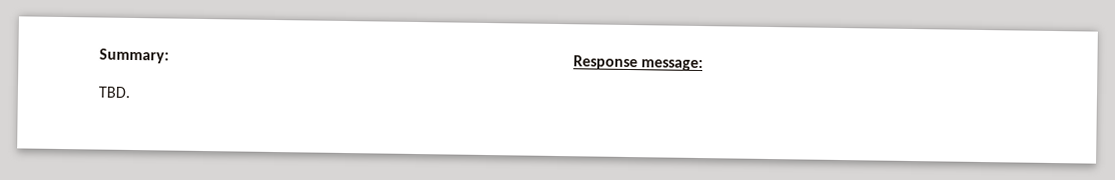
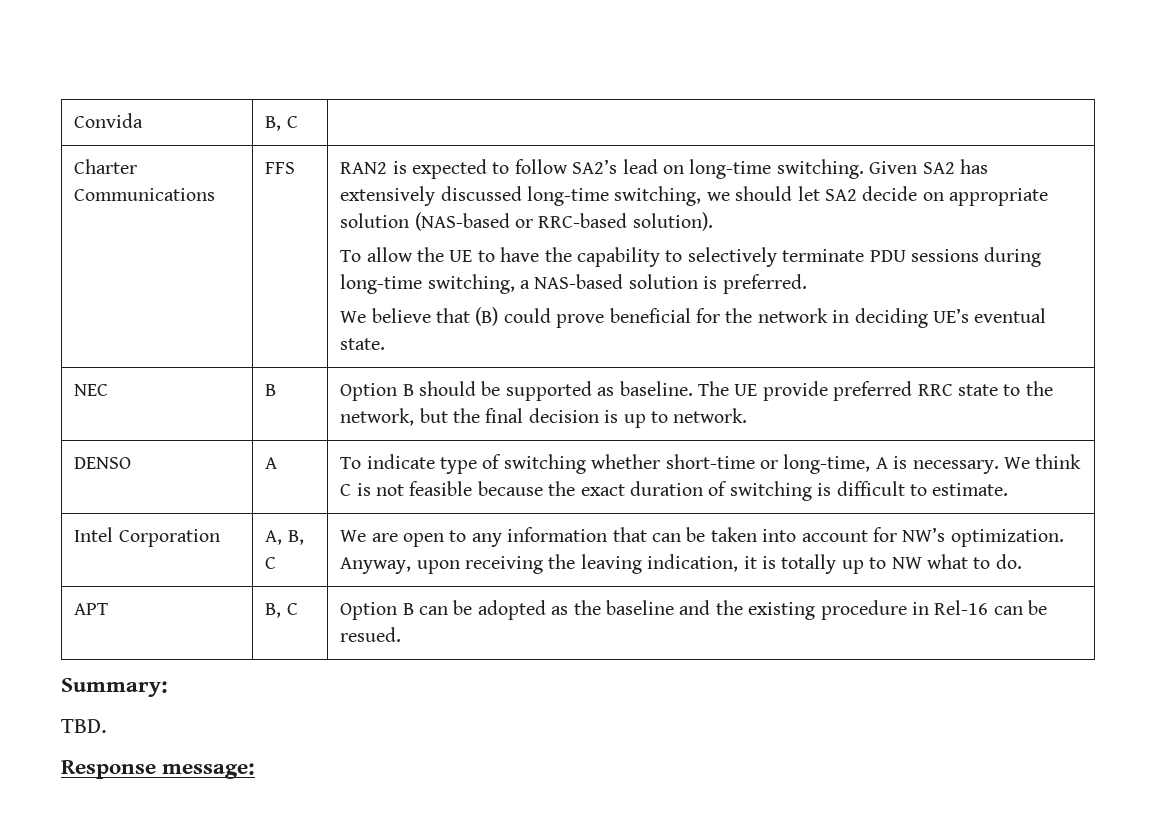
+ Convida | B, C |
+ Charter Communications | FFS | RAN2 is expected to follow SA2’s lead on long-time switching. Given SA2 has extensively discussed long-time switching, we should let SA2 decide on appropriate solution (NAS-based or RRC-based solution).
+ To allow the UE to have the capability to selectively terminate PDU sessions during long-time switching, a NAS-based solution is preferred.
+ We believe that (B) could prove beneficial for the network in deciding UE’s eventual state.
+ NEC | B | Option B should be supported as baseline. The UE provide preferred RRC state to the network, but the final decision is up to network.
+ DENSO | A | To indicate type of switching whether short-time or long-time, A is necessary. We think C is not feasible because the exact duration of switching is difficult to estimate.
+ Intel Corporation | A, B, C | We are open to any information that can be taken into account for NW’s optimization. Anyway, upon receiving the leaving indication, it is totally up to NW what to do.
+ APT | B, C | Option B can be adopted as the baseline and the existing procedure in Rel-16 can be resued.

